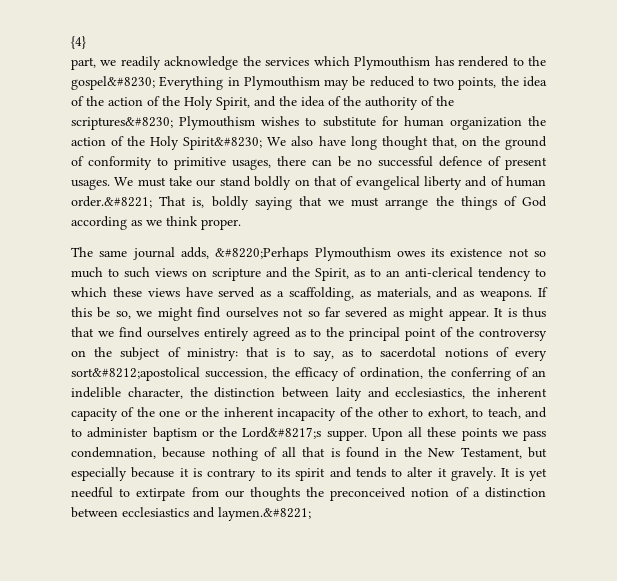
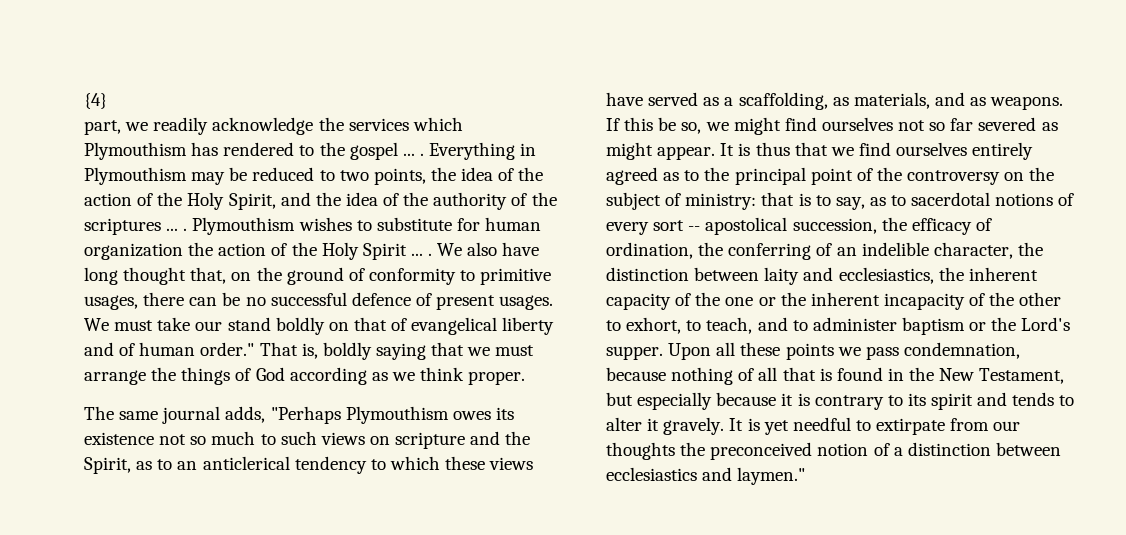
- part, we readily acknowledge the services which Plymouthism has rendered to the gospel&#8230;
+ part, we readily acknowledge the services which Plymouthism has rendered to the gospel ... .
- Everything in Plymouthism may be reduced to two points, the idea of the action of the Holy Spirit, and the idea of the authority of the scriptures&#8230;
+ Everything in Plymouthism may be reduced to two points, the idea of the action of the Holy Spirit, and the idea of the authority of the scriptures ... .
- Plymouthism wishes to substitute for human organization the action of the Holy Spirit&#8230;
+ Plymouthism wishes to substitute for human organization the action of the Holy Spirit ... .
- We must take our stand boldly on that of evangelical liberty and of human order.&#8221; That is, boldly saying that we must arrange the things of God according as we think proper.
+ We must take our stand boldly on that of evangelical liberty and of human order." That is, boldly saying that we must arrange the things of God according as we think proper.
- The same journal adds, &#8220;Perhaps Plymouthism owes its existence not so much to such views on scripture and the Spirit, as to an anti-clerical tendency to which these views have served as a scaffolding, as materials, and as weapons.
+ The same journal adds, "Perhaps Plymouthism owes its existence not so much to such views on scripture and the Spirit, as to an anticlerical tendency to which these views have served as a scaffolding, as materials, and as weapons.
- that is to say, as to sacerdotal notions of every sort&#8212;apostolical succession, the efficacy of ordination, the conferring of an indelible character, the distinction between laity and ecclesiastics, the inherent capacity of the one or the inherent incapacity of the other to exhort, to teach, and to administer baptism or the Lord&#8217;s supper.
+ that is to say, as to sacerdotal notions of every sort -- apostolical succession, the efficacy of ordination, the conferring of an indelible character, the distinction between laity and ecclesiastics, the inherent capacity of the one or the inherent incapacity of the other to exhort, to teach, and to administer baptism or the Lord's supper.
- It is yet needful to extirpate from our thoughts the preconceived notion of a distinction between ecclesiastics and laymen.&#8221;
+ It is yet needful to extirpate from our thoughts the preconceived notion of a distinction between ecclesiastics and laymen."

